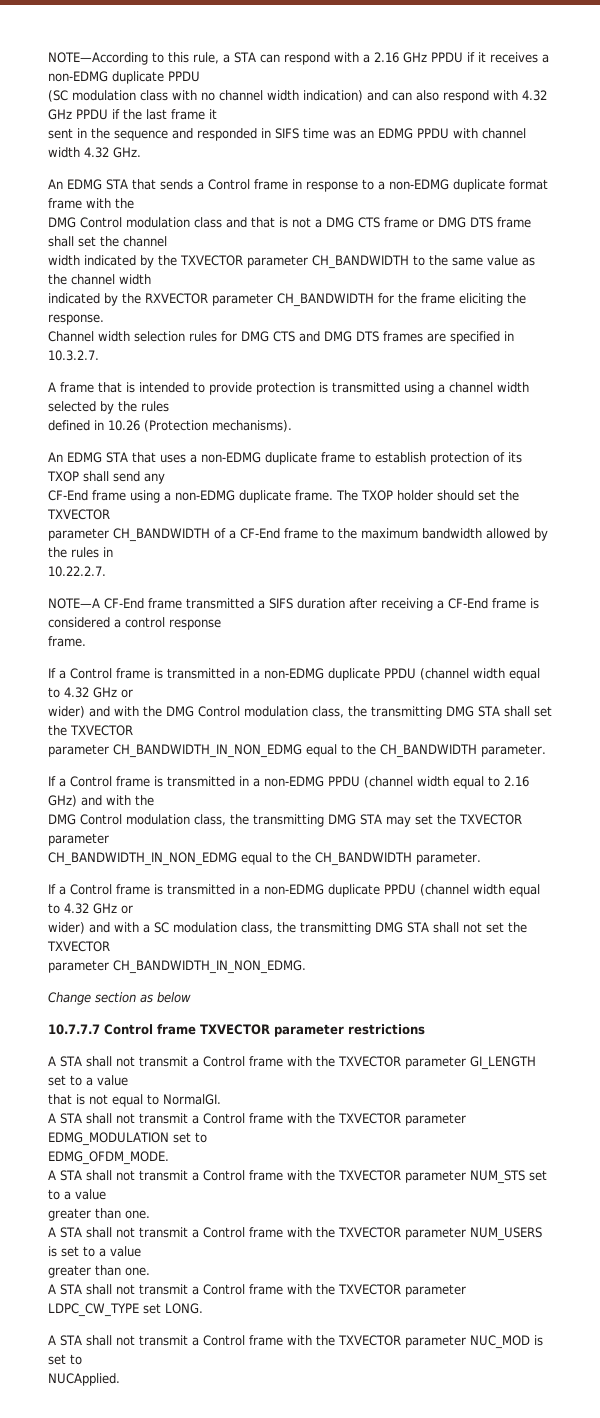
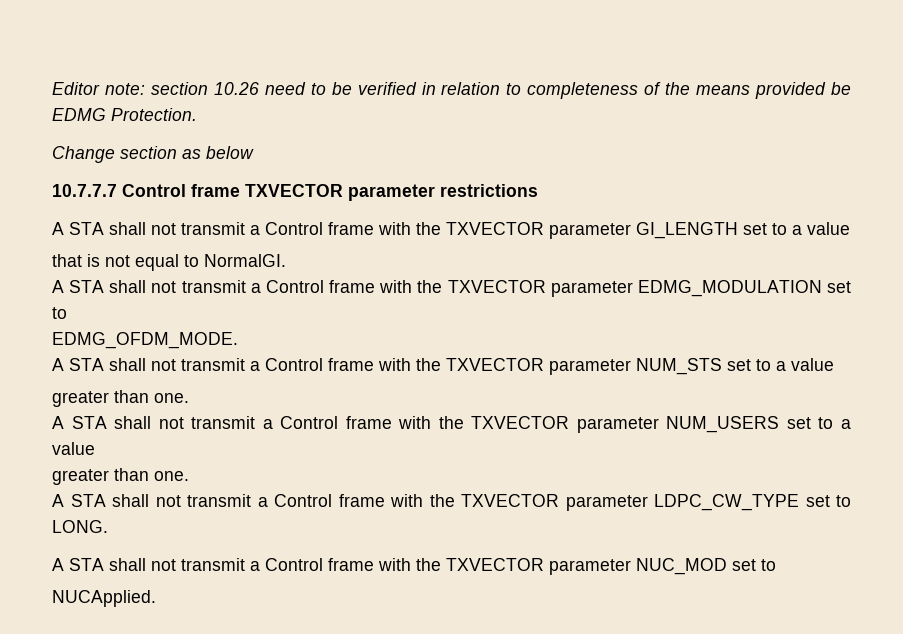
- NOTE—According to this rule, a STA can respond with a 2.16 GHz PPDU if it receives a non-EDMG duplicate PPDU
- (SC modulation class with no channel width indication) and can also respond with 4.32 GHz PPDU if the last frame it
- sent in the sequence and responded in SIFS time was an EDMG PPDU with channel width 4.32 GHz.
- An EDMG STA that sends a Control frame in response to a non-EDMG duplicate format frame with the
- DMG Control modulation class and that is not a DMG CTS frame or DMG DTS frame shall set the channel
- width indicated by the TXVECTOR parameter CH_BANDWIDTH to the same value as the channel width
- indicated by the RXVECTOR parameter CH_BANDWIDTH for the frame eliciting the response.
- Channel width selection rules for DMG CTS and DMG DTS frames are specified in 10.3.2.7.
- A frame that is intended to provide protection is transmitted using a channel width selected by the rules
- defined in 10.26 (Protection mechanisms).
- An EDMG STA that uses a non-EDMG duplicate frame to establish protection of its TXOP shall send any
- CF-End frame using a non-EDMG duplicate frame. The TXOP holder should set the TXVECTOR
- parameter CH_BANDWIDTH of a CF-End frame to the maximum bandwidth allowed by the rules in
- 10.22.2.7.
- NOTE—A CF-End frame transmitted a SIFS duration after receiving a CF-End frame is considered a control response
- frame.
- If a Control frame is transmitted in a non-EDMG duplicate PPDU (channel width equal to 4.32 GHz or
- wider) and with the DMG Control modulation class, the transmitting DMG STA shall set the TXVECTOR
- parameter CH_BANDWIDTH_IN_NON_EDMG equal to the CH_BANDWIDTH parameter.
- If a Control frame is transmitted in a non-EDMG PPDU (channel width equal to 2.16 GHz) and with the
- DMG Control modulation class, the transmitting DMG STA may set the TXVECTOR parameter
- CH_BANDWIDTH_IN_NON_EDMG equal to the CH_BANDWIDTH parameter.
- If a Control frame is transmitted in a non-EDMG duplicate PPDU (channel width equal to 4.32 GHz or
- wider) and with a SC modulation class, the transmitting DMG STA shall not set the TXVECTOR
- parameter CH_BANDWIDTH_IN_NON_EDMG.
+ Editor note: section 10.26 need to be verified in relation to completeness of the means provided be EDMG Protection.
- A STA shall not transmit a Control frame with the TXVECTOR parameter NUM_USERS is set to a value
+ A STA shall not transmit a Control frame with the TXVECTOR parameter NUM_USERS set to a value
- A STA shall not transmit a Control frame with the TXVECTOR parameter LDPC_CW_TYPE set LONG.
+ A STA shall not transmit a Control frame with the TXVECTOR parameter LDPC_CW_TYPE set to LONG.
- A STA shall not transmit a Control frame with the TXVECTOR parameter NUC_MOD is set to
+ A STA shall not transmit a Control frame with the TXVECTOR parameter NUC_MOD set to

